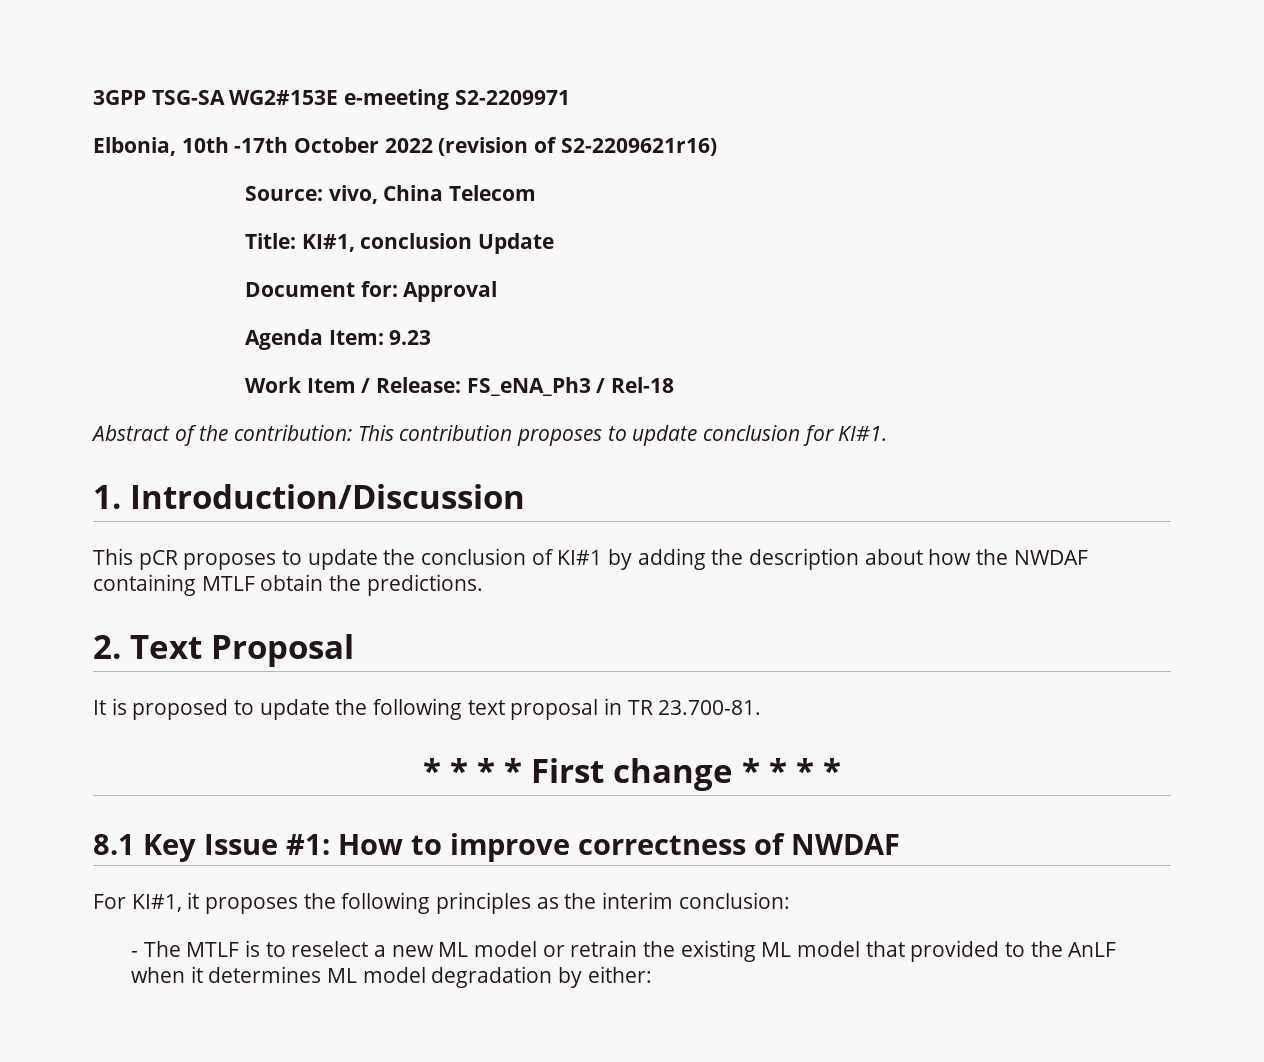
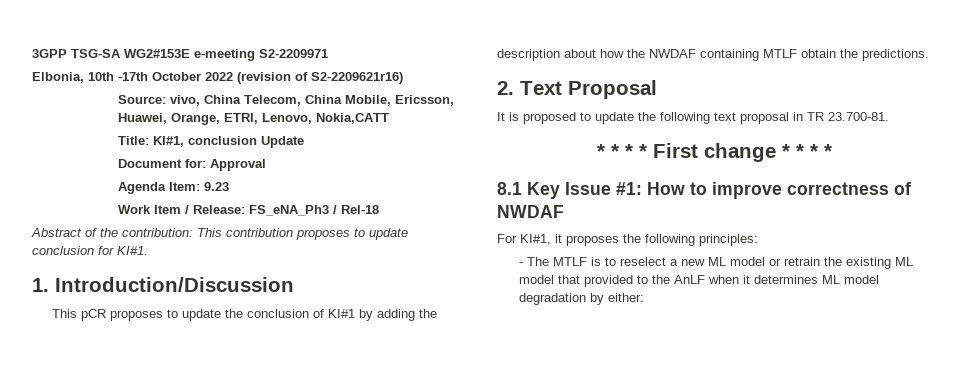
- Source: vivo, China Telecom
+ Source: vivo, China Telecom, China Mobile, Ericsson, Huawei, Orange, ETRI, Lenovo, Nokia,CATT
- For KI#1, it proposes the following principles as the interim conclusion:
+ For KI#1, it proposes the following principles:

